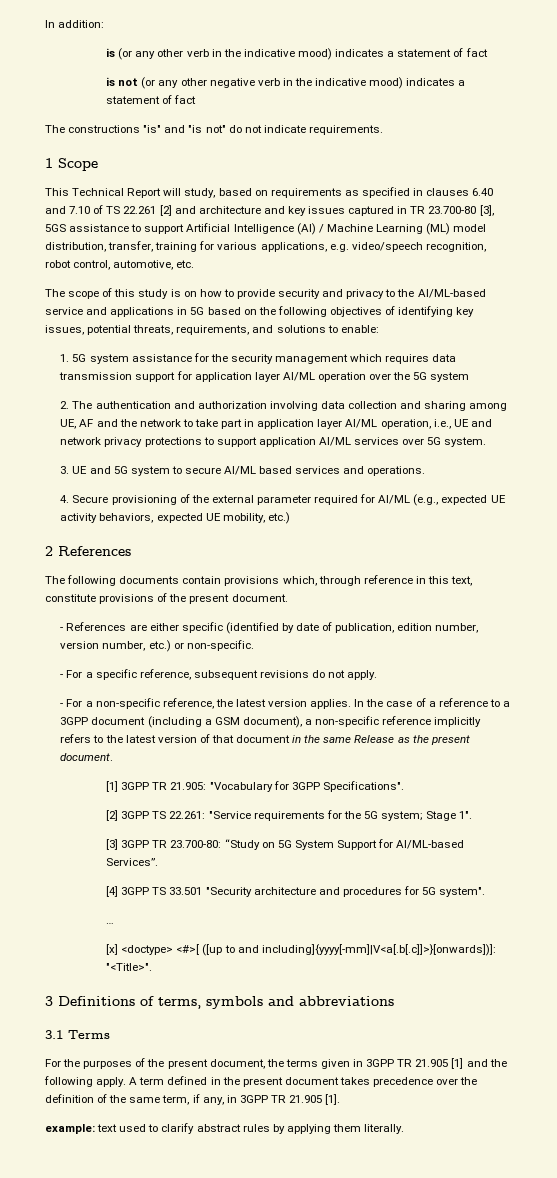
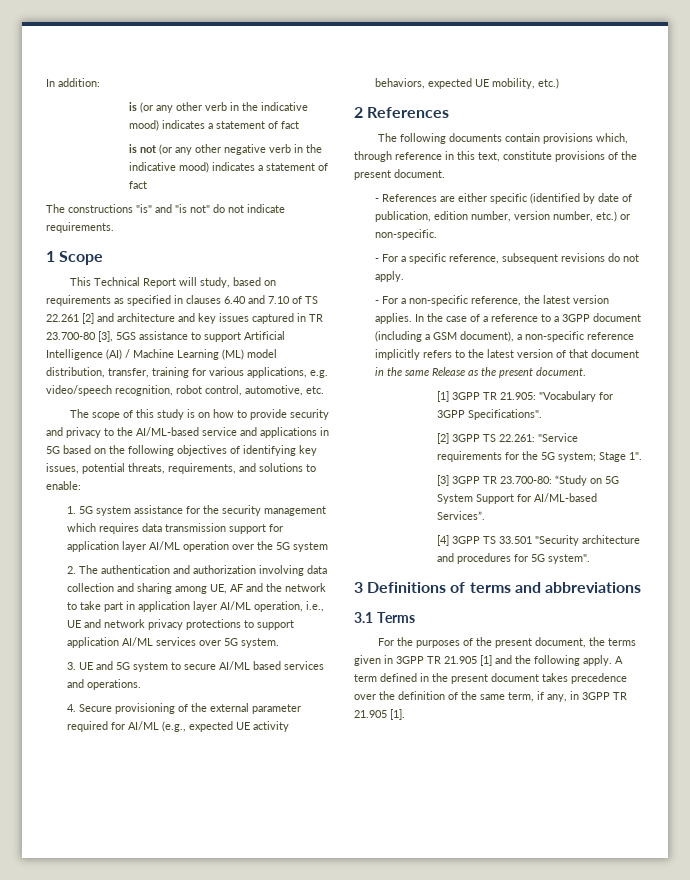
- …
- [x] <doctype> <#>[ ([up to and including]{yyyy[-mm]|V<a[.b[.c]]>}[onwards])]: "<Title>".
- 3 Definitions of terms, symbols and abbreviations
+ 3 Definitions of terms and abbreviations
- example: text used to clarify abstract rules by applying them literally.

